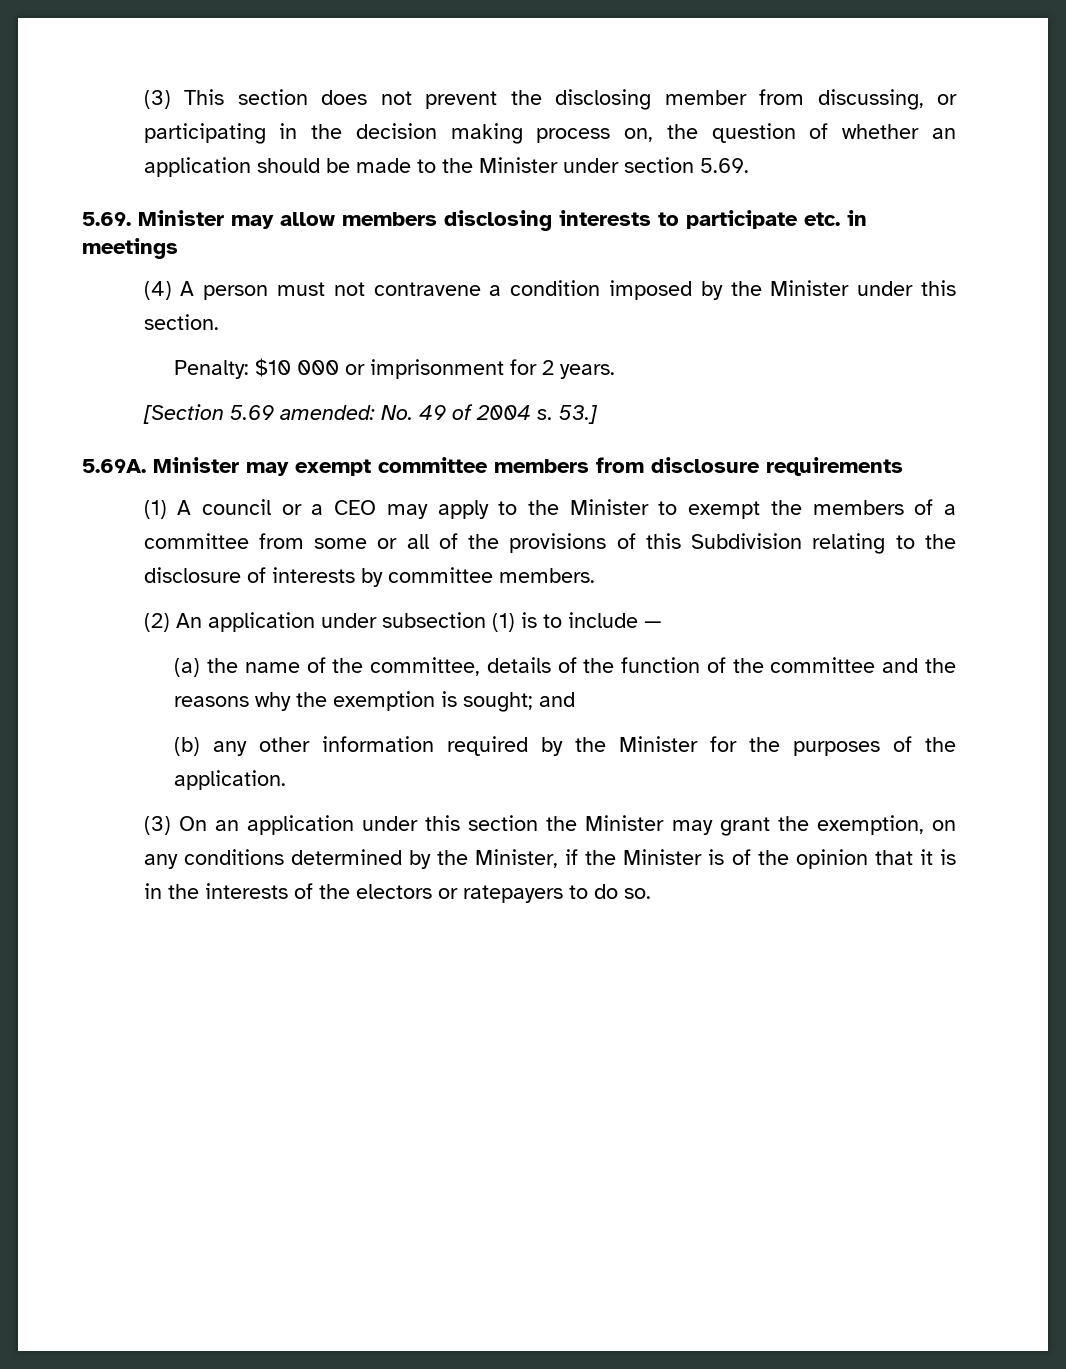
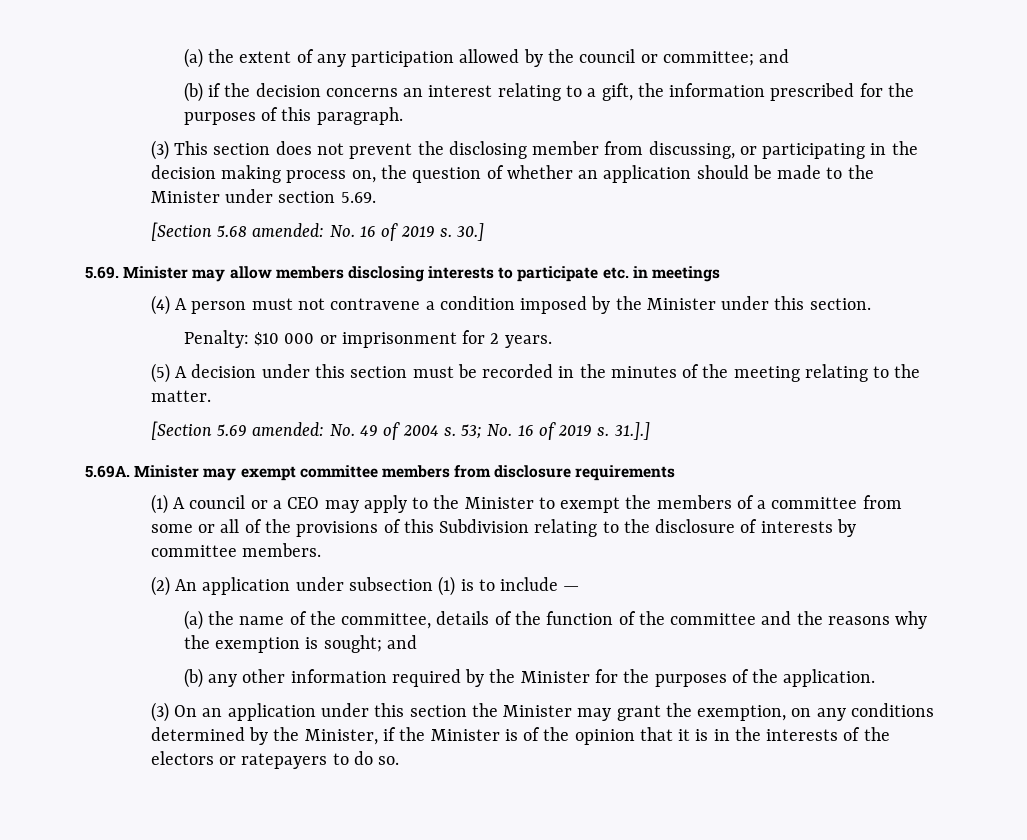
+ (a) the extent of any participation allowed by the council or committee; and
+ (b) if the decision concerns an interest relating to a gift, the information prescribed for the purposes of this paragraph.
+ [Section 5.68 amended: No. 16 of 2019 s. 30.]
+ (5) A decision under this section must be recorded in the minutes of the meeting relating to the matter.
- 53.]
+ 53; No. 16 of 2019 s. 31.].]

